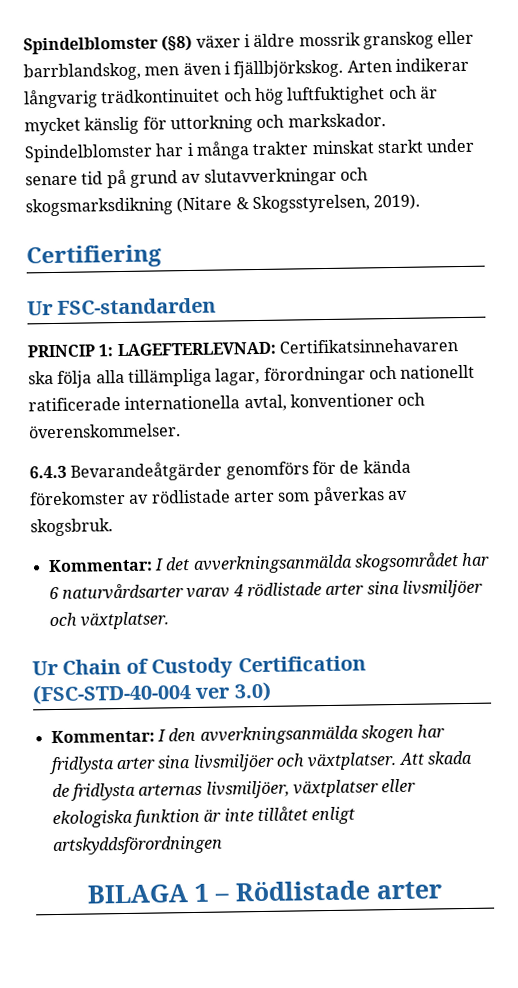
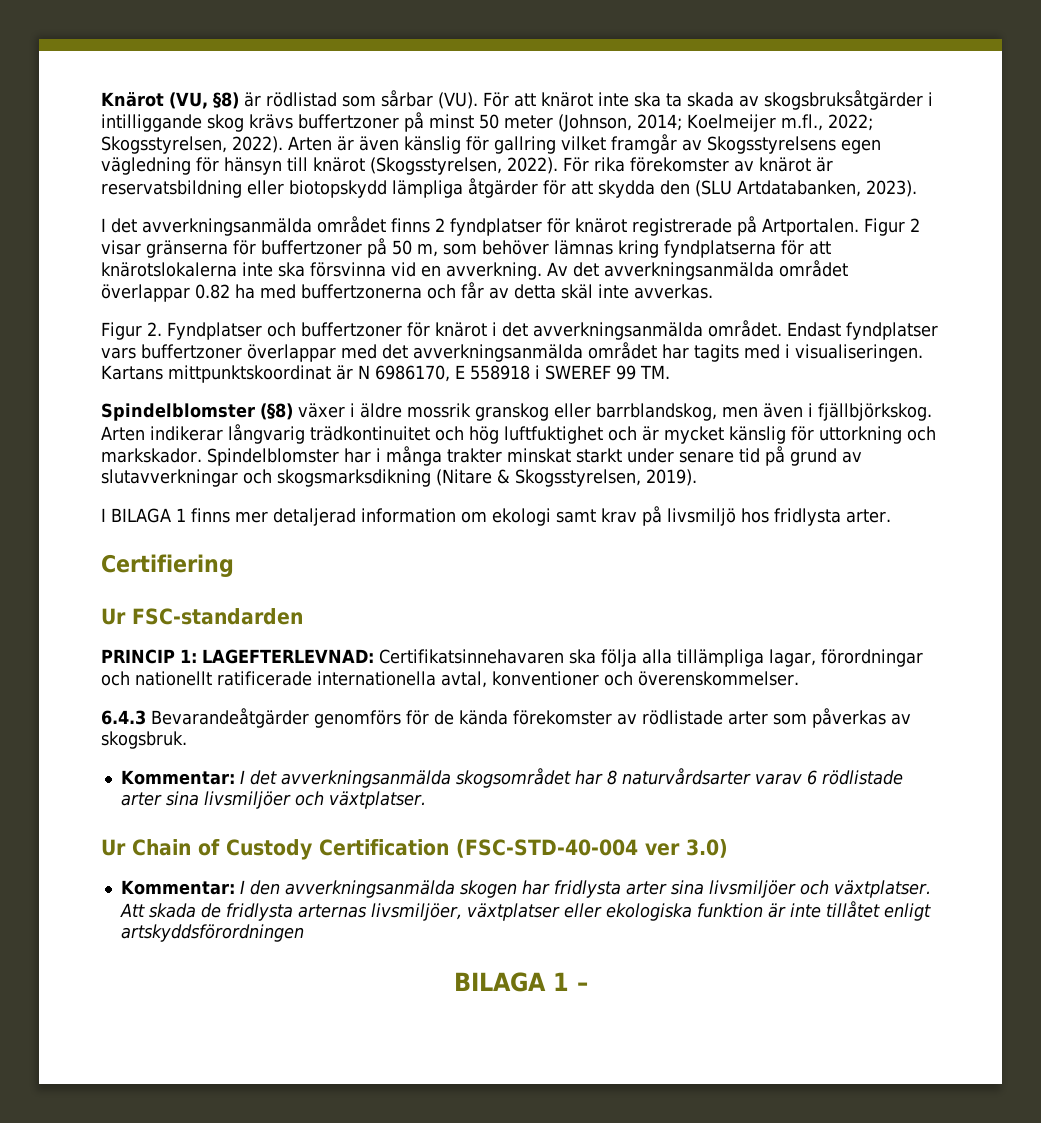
+ Knärot (VU, §8) är rödlistad som sårbar (VU). För att knärot inte ska ta skada av skogsbruksåtgärder i intilliggande skog krävs buffertzoner på minst 50 meter (Johnson, 2014; Koelmeijer m.fl., 2022; Skogsstyrelsen, 2022). Arten är även känslig för gallring vilket framgår av Skogsstyrelsens egen vägledning för hänsyn till knärot (Skogsstyrelsen, 2022). För rika förekomster av knärot är reservatsbildning eller biotopskydd lämpliga åtgärder för att skydda den (SLU Artdatabanken, 2023).
+ I det avverkningsanmälda området finns 2 fyndplatser för knärot registrerade på Artportalen. Figur 2 visar gränserna för buffertzoner på 50 m, som behöver lämnas kring fyndplatserna för att knärotslokalerna inte ska försvinna vid en avverkning. Av det avverkningsanmälda området överlappar 0.82 ha med buffertzonerna och får av detta skäl inte avverkas.
+ Figur 2. Fyndplatser och buffertzoner för knärot i det avverkningsanmälda området. Endast fyndplatser vars buffertzoner överlappar med det avverkningsanmälda området har tagits med i visualiseringen. Kartans mittpunktskoordinat är N 6986170, E 558918 i SWEREF 99 TM.
+ I BILAGA 1 finns mer detaljerad information om ekologi samt krav på livsmiljö hos fridlysta arter.
- Kommentar: I det avverkningsanmälda skogsområdet har 6 naturvårdsarter varav 4 rödlistade arter sina livsmiljöer och växtplatser.
+ Kommentar: I det avverkningsanmälda skogsområdet har 8 naturvårdsarter varav 6 rödlistade arter sina livsmiljöer och växtplatser.
- BILAGA 1 – Rödlistade arter
+ BILAGA 1 –

